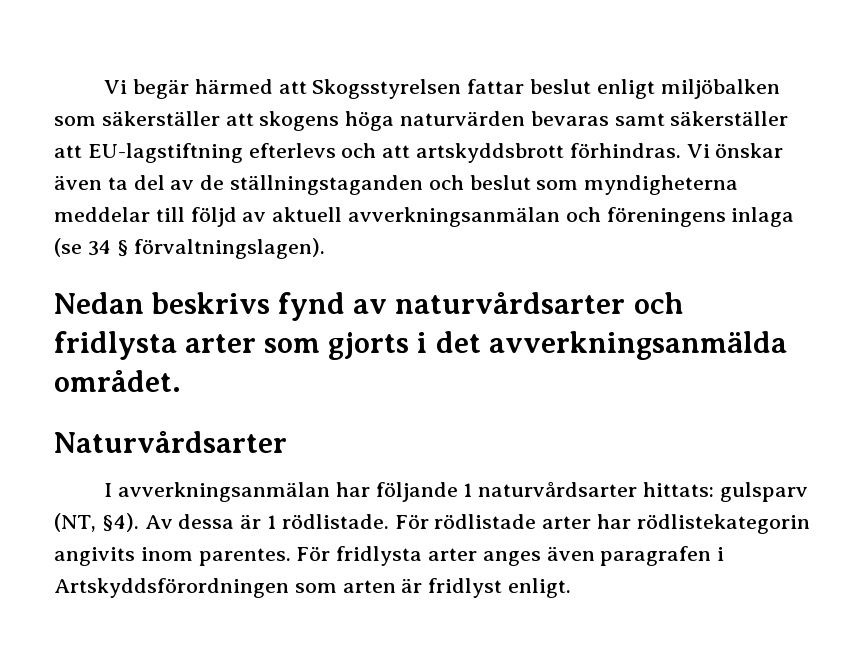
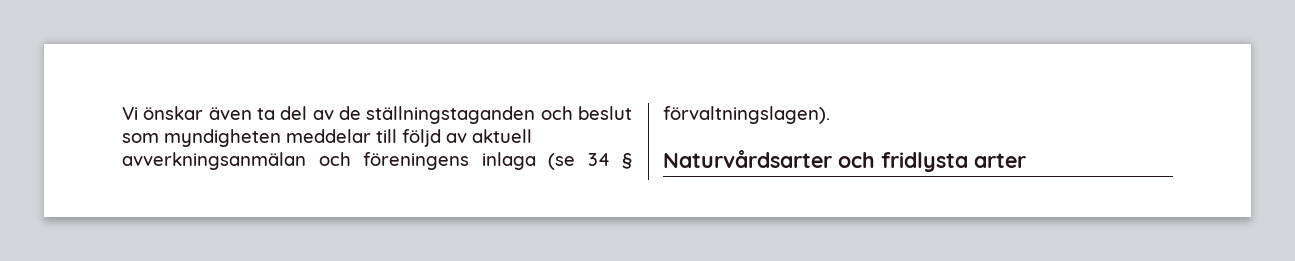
- Vi begär härmed att Skogsstyrelsen fattar beslut enligt miljöbalken som säkerställer att skogens höga naturvärden bevaras samt säkerställer att EU-lagstiftning efterlevs och att artskyddsbrott förhindras. Vi önskar även ta del av de ställningstaganden och beslut som myndigheterna meddelar till följd av aktuell avverkningsanmälan och föreningens inlaga (se 34 § förvaltningslagen).
+ Vi önskar även ta del av de ställningstaganden och beslut som myndigheten meddelar till följd av aktuell avverkningsanmälan och föreningens inlaga (se 34 § förvaltningslagen).
- Nedan beskrivs fynd av naturvårdsarter och fridlysta arter som gjorts i det avverkningsanmälda området.
- Naturvårdsarter
- I avverkningsanmälan har följande 1 naturvårdsarter hittats: gulsparv (NT, §4). Av dessa är 1 rödlistade. För rödlistade arter har rödlistekategorin angivits inom parentes. För fridlysta arter anges även paragrafen i Artskyddsförordningen som arten är fridlyst enligt.
+ Naturvårdsarter och fridlysta arter

